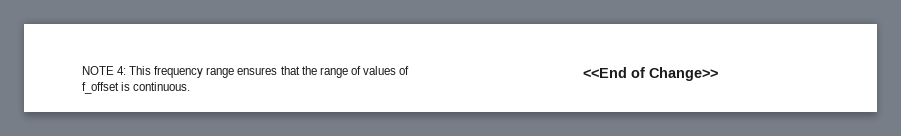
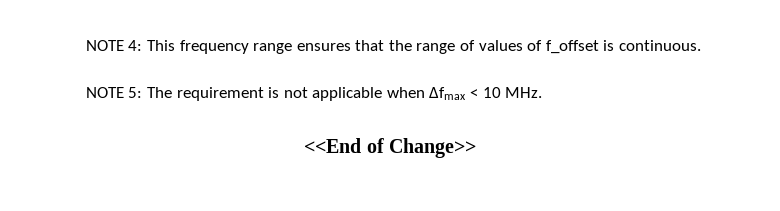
+ NOTE 5: The requirement is not applicable when Δfmax < 10 MHz.

